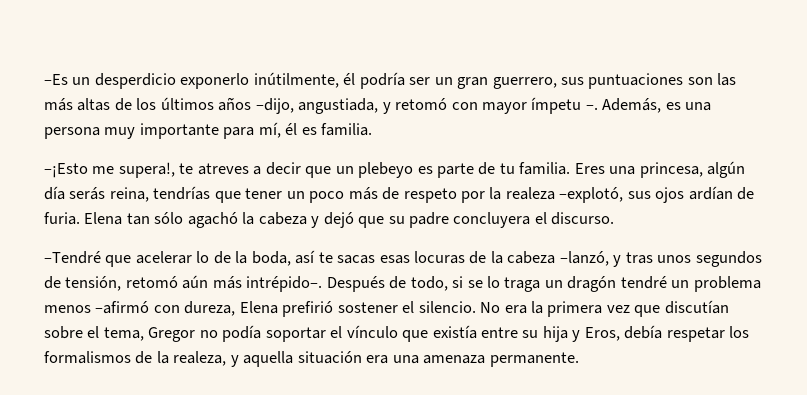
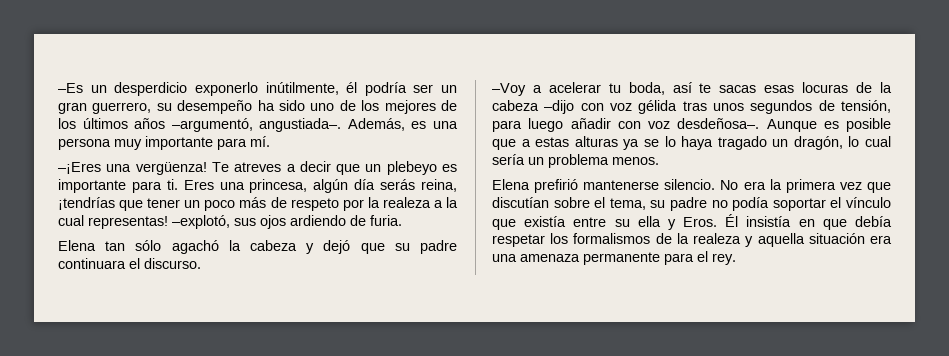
- –Es un desperdicio exponerlo inútilmente, él podría ser un gran guerrero, sus puntuaciones son las más altas de los últimos años –dijo, angustiada, y retomó con mayor ímpetu –.
+ –Es un desperdicio exponerlo inútilmente, él podría ser un gran guerrero, su desempeño ha sido uno de los mejores de los últimos años –argumentó, angustiada–.
- Además, es una persona muy importante para mí, él es familia.
- –¡Esto me supera!, te atreves a decir que un plebeyo es parte de tu familia.
+ Además, es una persona muy importante para mí.
+ –¡Eres una vergüenza! Te atreves a decir que un plebeyo es importante para ti.
- Eres una princesa, algún día serás reina, tendrías que tener un poco más de respeto por la realeza –explotó, sus ojos ardían de furia. Elena tan sólo agachó la cabeza y dejó que su padre concluyera el discurso.
+ Eres una princesa, algún día serás reina, ¡tendrías que tener un poco más de respeto por la realeza a la cual representas! –explotó, sus ojos ardiendo de furia.
+ Elena tan sólo agachó la cabeza y dejó que su padre continuara el discurso.
- –Tendré que acelerar lo de la boda, así te sacas esas locuras de la cabeza –lanzó, y tras unos segundos de tensión, retomó aún más intrépido–. Después de todo, si se lo traga un dragón tendré un problema menos –afirmó con dureza, Elena prefirió sostener el silencio.
+ –Voy a acelerar tu boda, así te sacas esas locuras de la cabeza –dijo con voz gélida tras unos segundos de tensión, para luego añadir con voz desdeñosa–. Aunque es posible que a estas alturas ya se lo haya tragado un dragón, lo cual sería un problema menos.
+ Elena prefirió mantenerse silencio.
- No era la primera vez que discutían sobre el tema, Gregor no podía soportar el vínculo que existía entre su hija y Eros, debía respetar los formalismos de la realeza, y aquella situación era una amenaza permanente.
+ No era la primera vez que discutían sobre el tema, su padre no podía soportar el vínculo que existía entre su ella y Eros. Él insistía en que debía respetar los formalismos de la realeza y aquella situación era una amenaza permanente para el rey.

